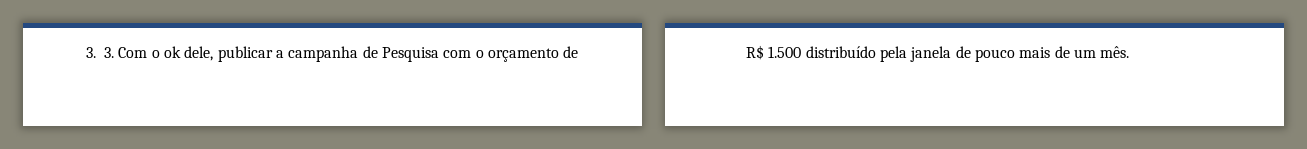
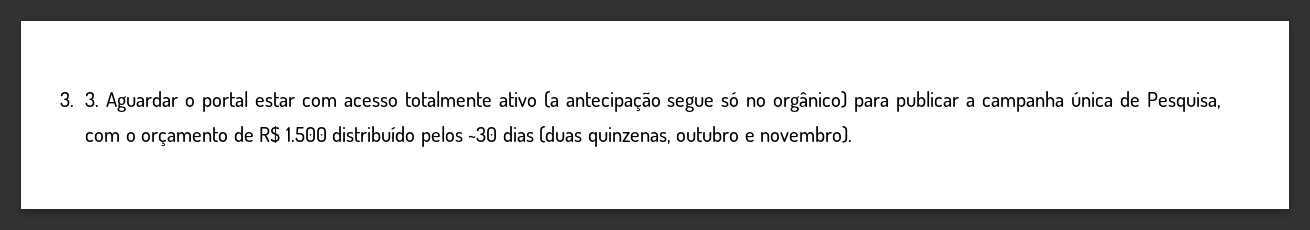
- 3. 3. Com o ok dele, publicar a campanha de Pesquisa com o orçamento de R$ 1.500 distribuído pela janela de pouco mais de um mês.
+ 3. 3. Aguardar o portal estar com acesso totalmente ativo (a antecipação segue só no orgânico) para publicar a campanha única de Pesquisa, com o orçamento de R$ 1.500 distribuído pelos ~30 dias (duas quinzenas, outubro e novembro).

